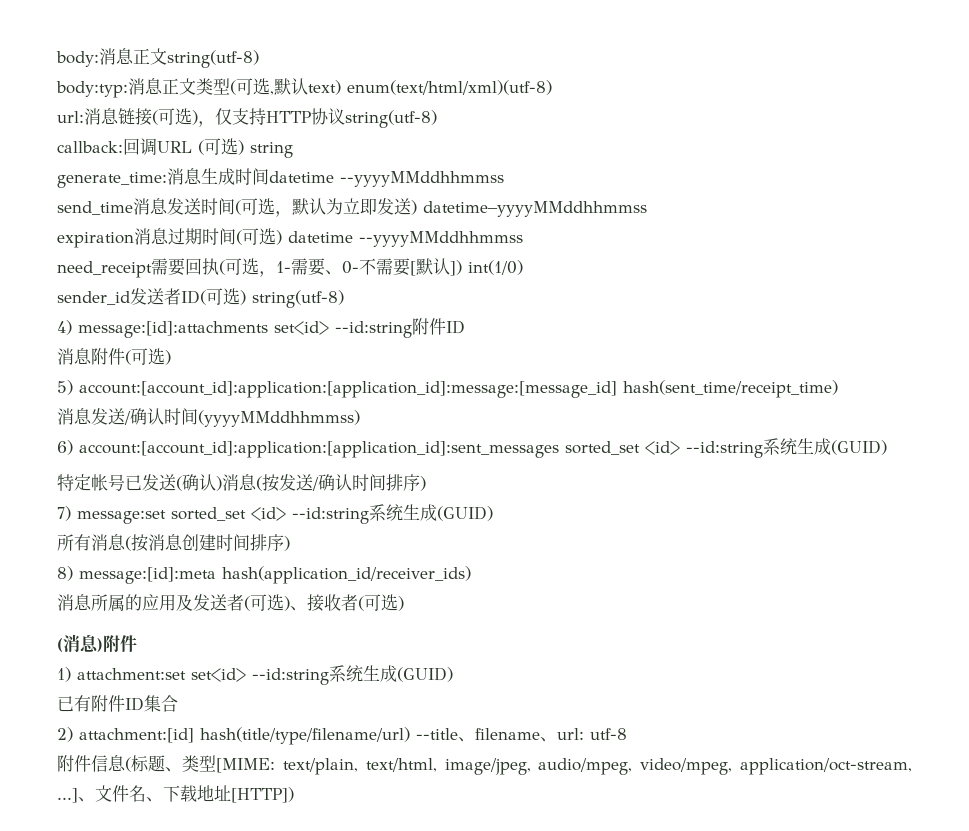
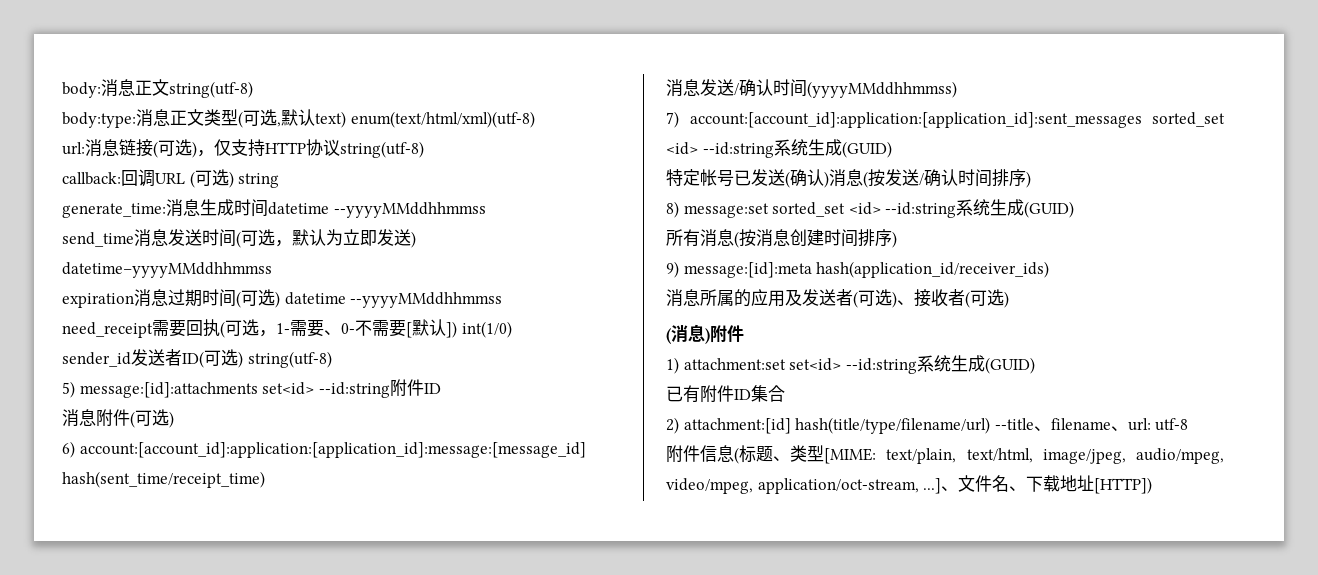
- body:typ:消息正文类型(可选,默认text) enum(text/html/xml)(utf-8)
+ body:type:消息正文类型(可选,默认text) enum(text/html/xml)(utf-8)
- 4) message:[id]:attachments set<id> --id:string附件ID
+ 5) message:[id]:attachments set<id> --id:string附件ID
- 5) account:[account_id]:application:[application_id]:message:[message_id] hash(sent_time/receipt_time)
+ 6) account:[account_id]:application:[application_id]:message:[message_id] hash(sent_time/receipt_time)
- 6) account:[account_id]:application:[application_id]:sent_messages sorted_set <id> --id:string系统生成(GUID)
+ 7) account:[account_id]:application:[application_id]:sent_messages sorted_set <id> --id:string系统生成(GUID)
- 7) message:set sorted_set <id> --id:string系统生成(GUID)
+ 8) message:set sorted_set <id> --id:string系统生成(GUID)
- 8) message:[id]:meta hash(application_id/receiver_ids)
+ 9) message:[id]:meta hash(application_id/receiver_ids)

